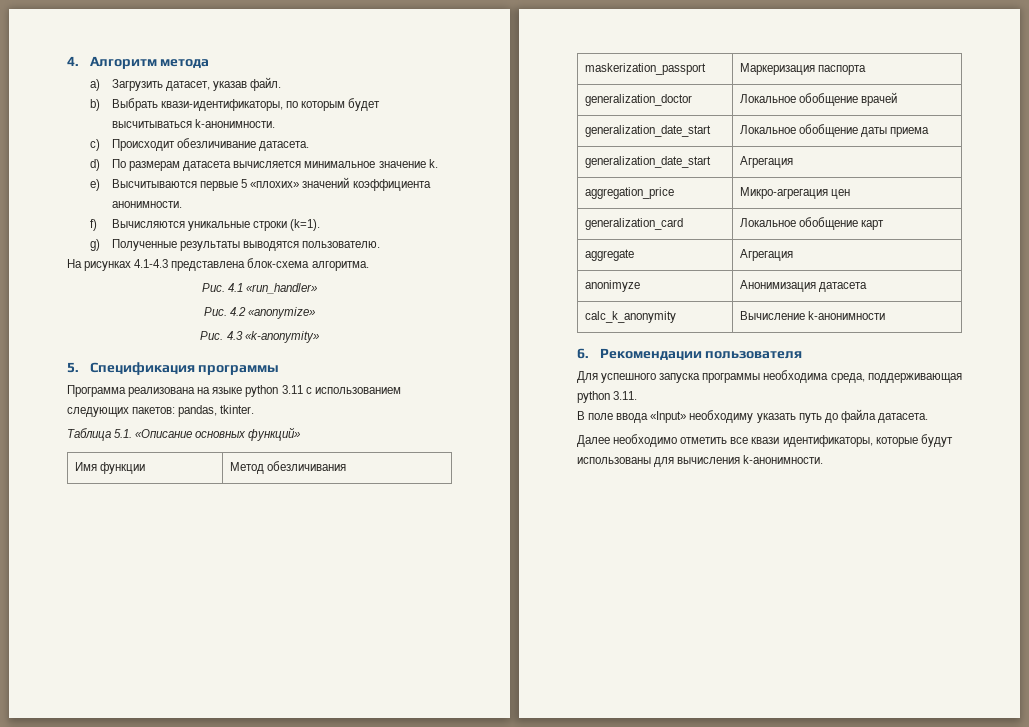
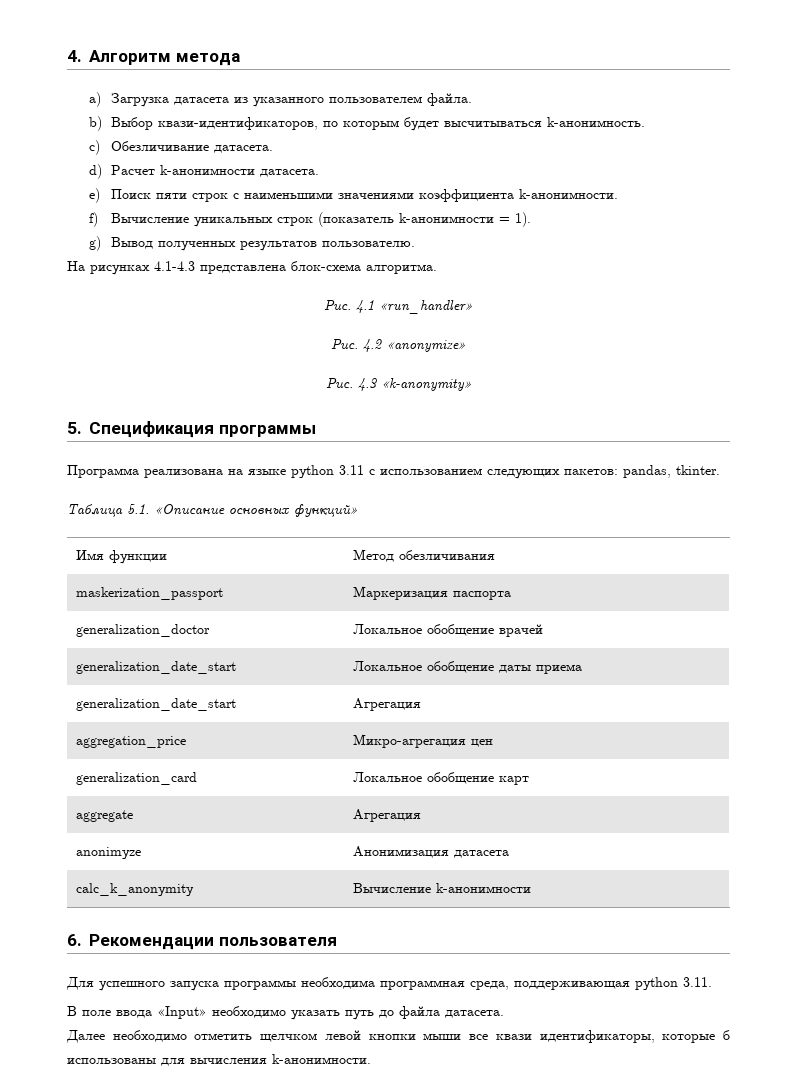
- a) Загрузить датасет, указав файл.
+ a) Загрузка датасета из указанного пользователем файла.
- b) Выбрать квази-идентификаторы, по которым будет высчитываться k-анонимности.
- c) Происходит обезличивание датасета.
- d) По размерам датасета вычисляется минимальное значение k.
- e) Высчитываются первые 5 «плохих» значений коэффициента анонимности.
- f) Вычисляются уникальные строки (k=1).
- g) Полученные результаты выводятся пользователю.
+ b) Выбор квази-идентификаторов, по которым будет высчитываться k-анонимность.
+ c) Обезличивание датасета.
+ d) Расчет k-анонимности датасета.
+ e) Поиск пяти строк с наименьшими значениями коэффициента k-анонимности.
+ f) Вычисление уникальных строк (показатель k-анонимности = 1).
+ g) Вывод полученных результатов пользователю.
- Для успешного запуска программы необходима среда, поддерживающая python 3.11.
+ Для успешного запуска программы необходима программная среда, поддерживающая python 3.11.
- В поле ввода «Input» необходиму указать путь до файла датасета.
+ В поле ввода «Input» необходимо указать путь до файла датасета.
- Далее необходимо отметить все квази идентификаторы, которые будут использованы для вычисления k-анонимности.
+ Далее необходимо отметить щелчком левой кнопки мыши все квази идентификаторы, которые б использованы для вычисления k-анонимности.

